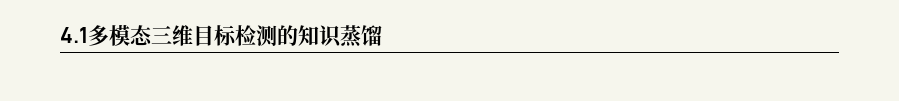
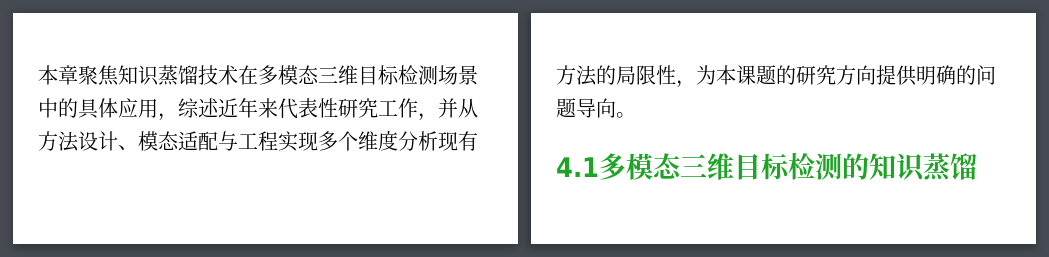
+ 本章聚焦知识蒸馏技术在多模态三维目标检测场景中的具体应用，综述近年来代表性研究工作，并从方法设计、模态适配与工程实现多个维度分析现有方法的局限性，为本课题的研究方向提供明确的问题导向。

